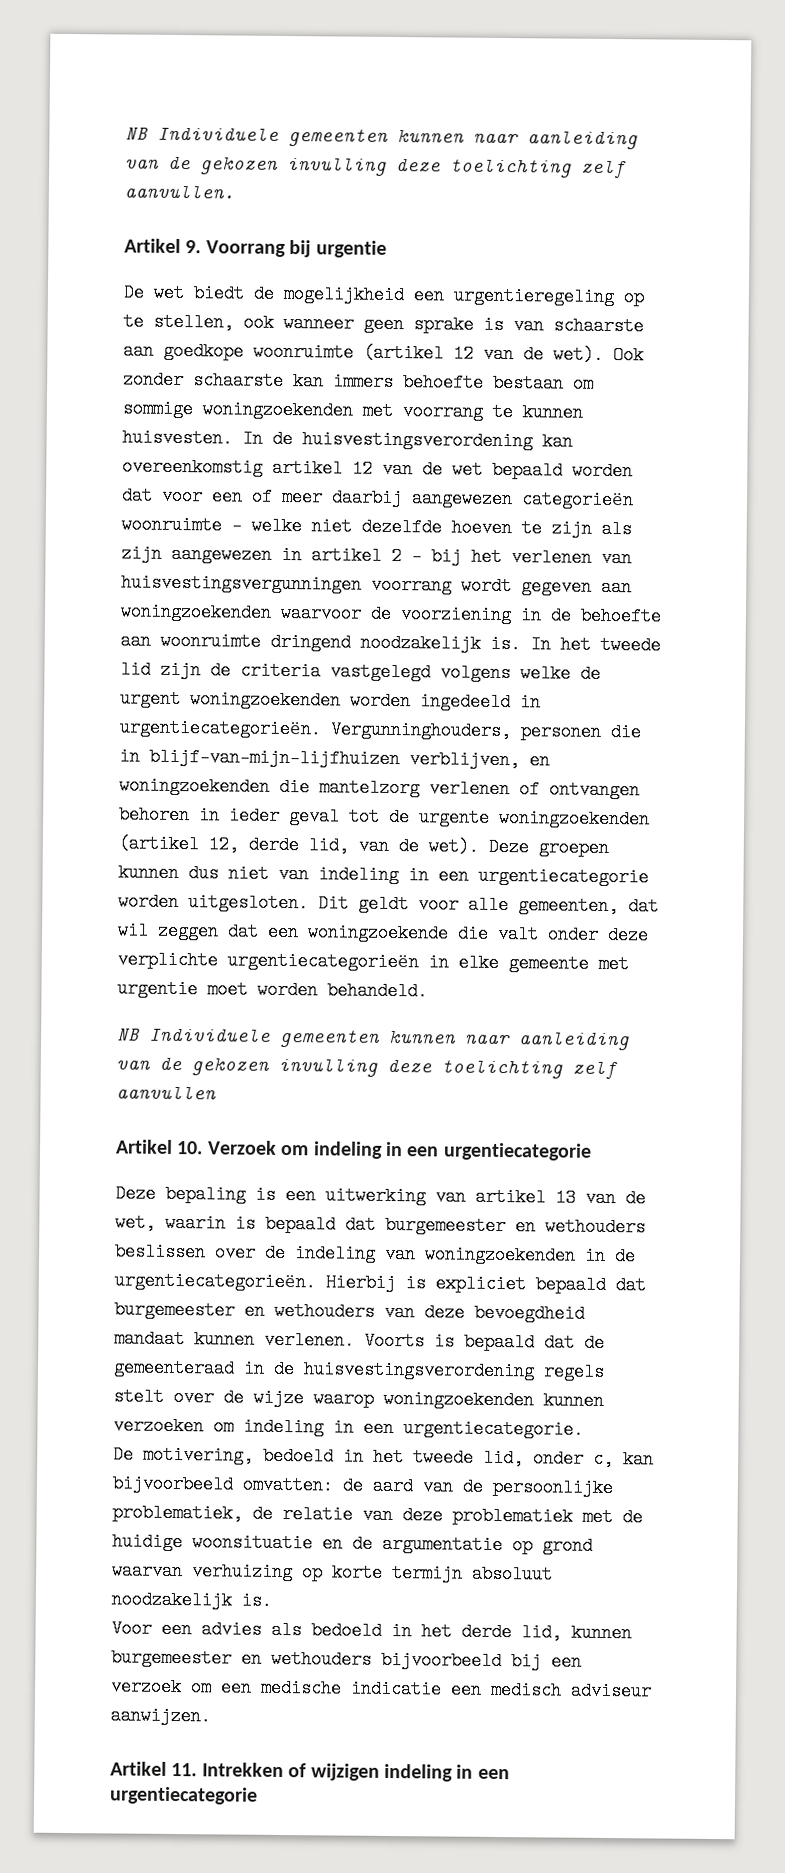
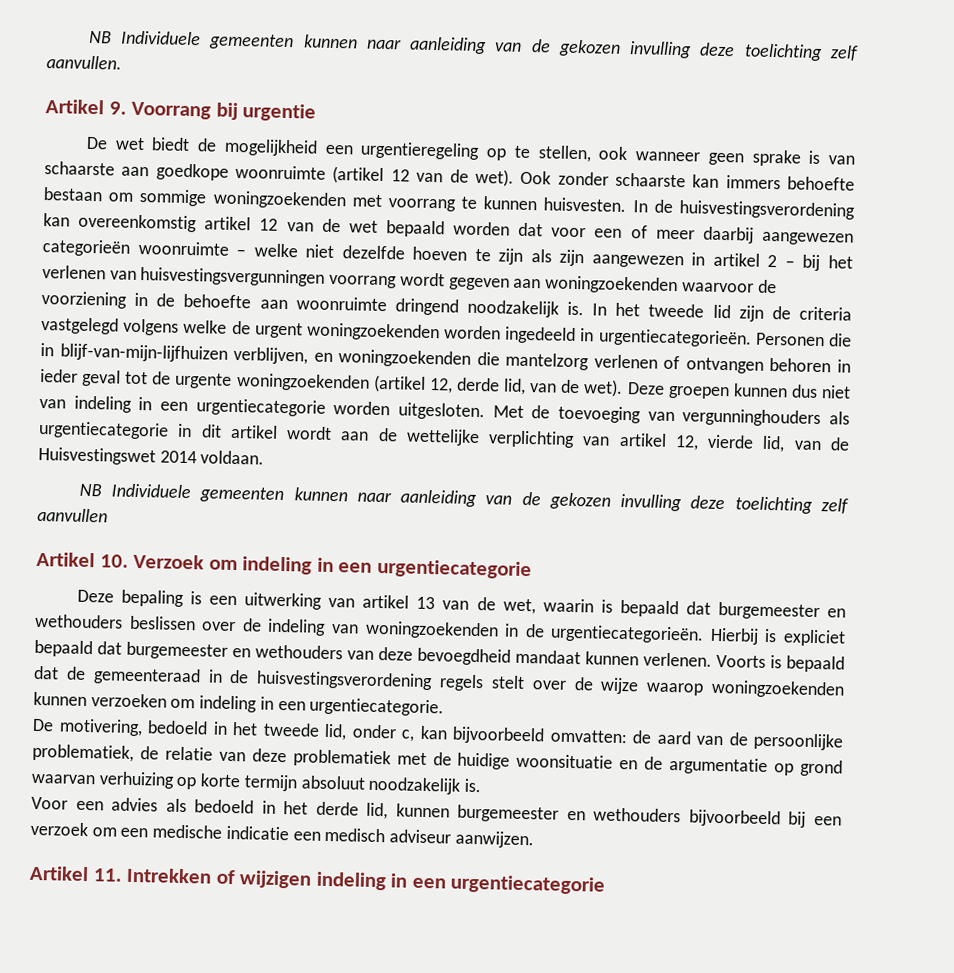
- Vergunninghouders, personen die in blijf-van-mijn-lijfhuizen verblijven, en woningzoekenden die mantelzorg verlenen of ontvangen behoren in ieder geval tot de urgente woningzoekenden (artikel 12, derde lid, van de wet).
+ Personen die in blijf-van-mijn-lijfhuizen verblijven, en woningzoekenden die mantelzorg verlenen of ontvangen behoren in ieder geval tot de urgente woningzoekenden (artikel 12, derde lid, van de wet).
- Dit geldt voor alle gemeenten, dat wil zeggen dat een woningzoekende die valt onder deze verplichte urgentiecategorieën in elke gemeente met urgentie moet worden behandeld.
+ Met de toevoeging van vergunninghouders als urgentiecategorie in dit artikel wordt aan de wettelijke verplichting van artikel 12, vierde lid, van de Huisvestingswet 2014 voldaan.

